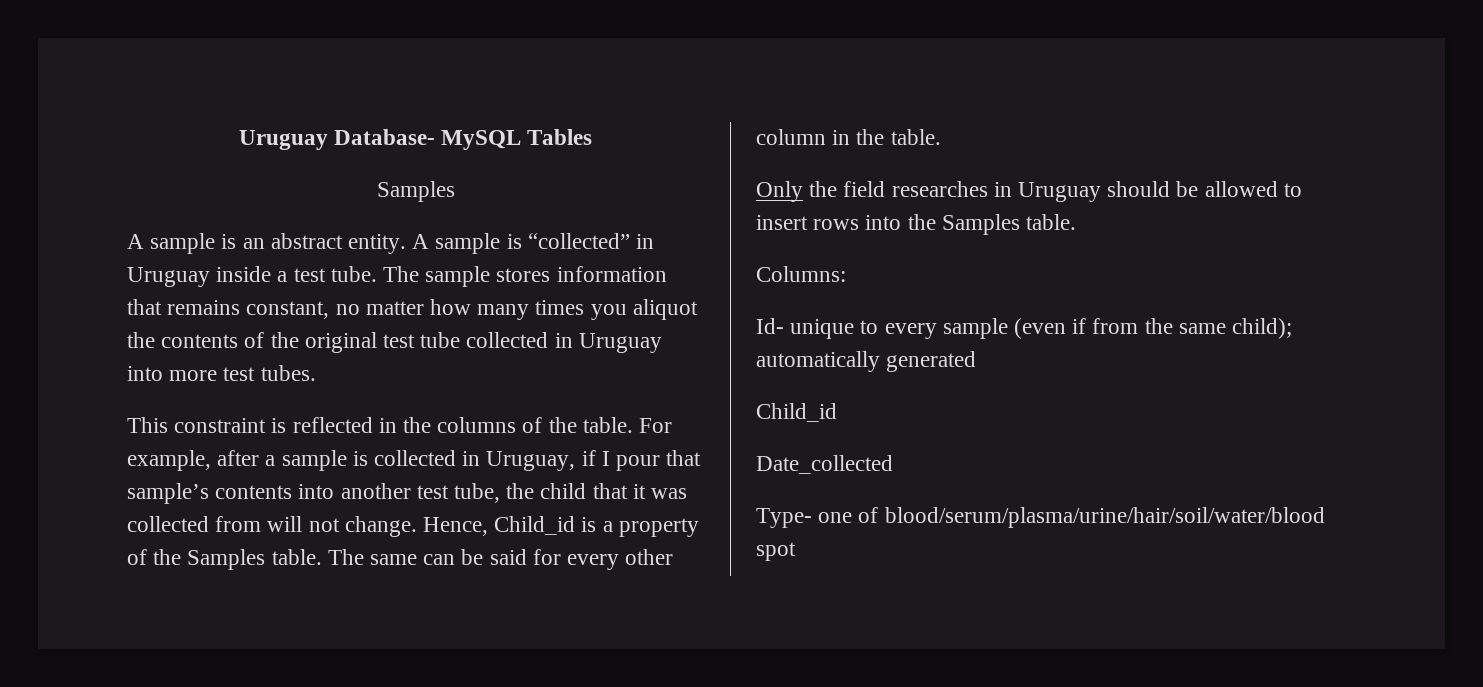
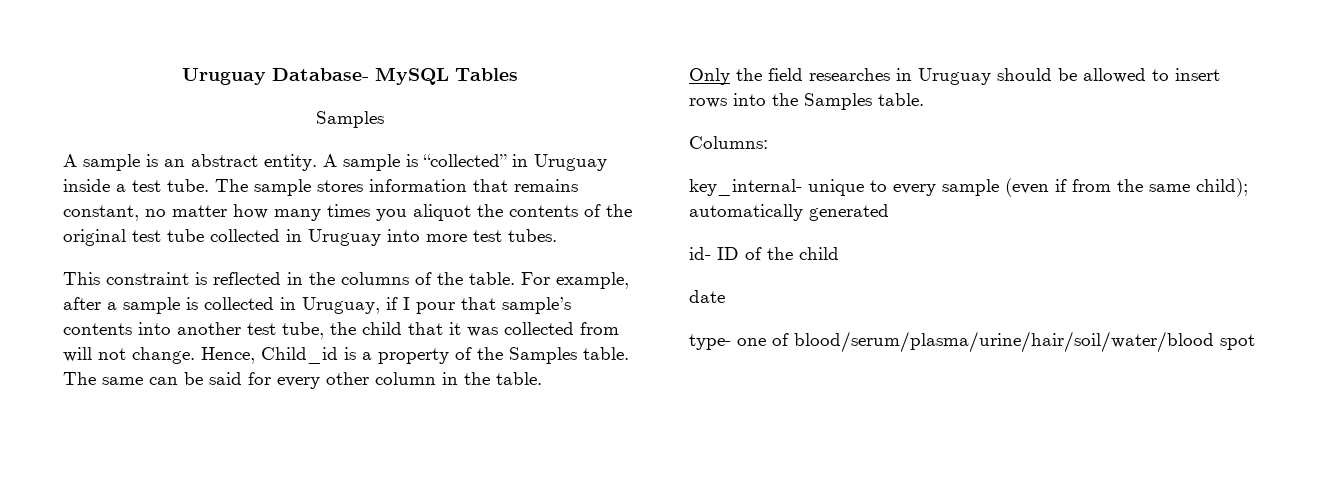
- Id- unique to every sample (even if from the same child); automatically generated
- Child_id
- Date_collected
- Type- one of blood/serum/plasma/urine/hair/soil/water/blood spot
+ key_internal- unique to every sample (even if from the same child); automatically generated
+ id- ID of the child
+ date
+ type- one of blood/serum/plasma/urine/hair/soil/water/blood spot

